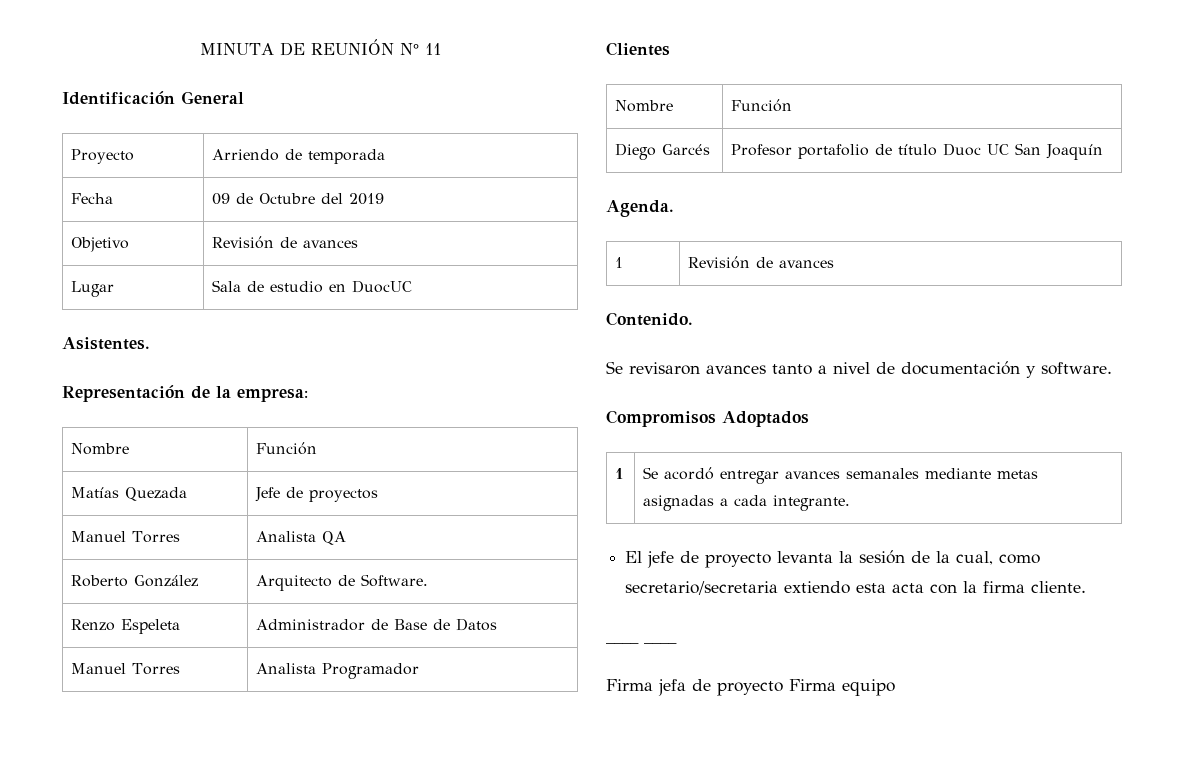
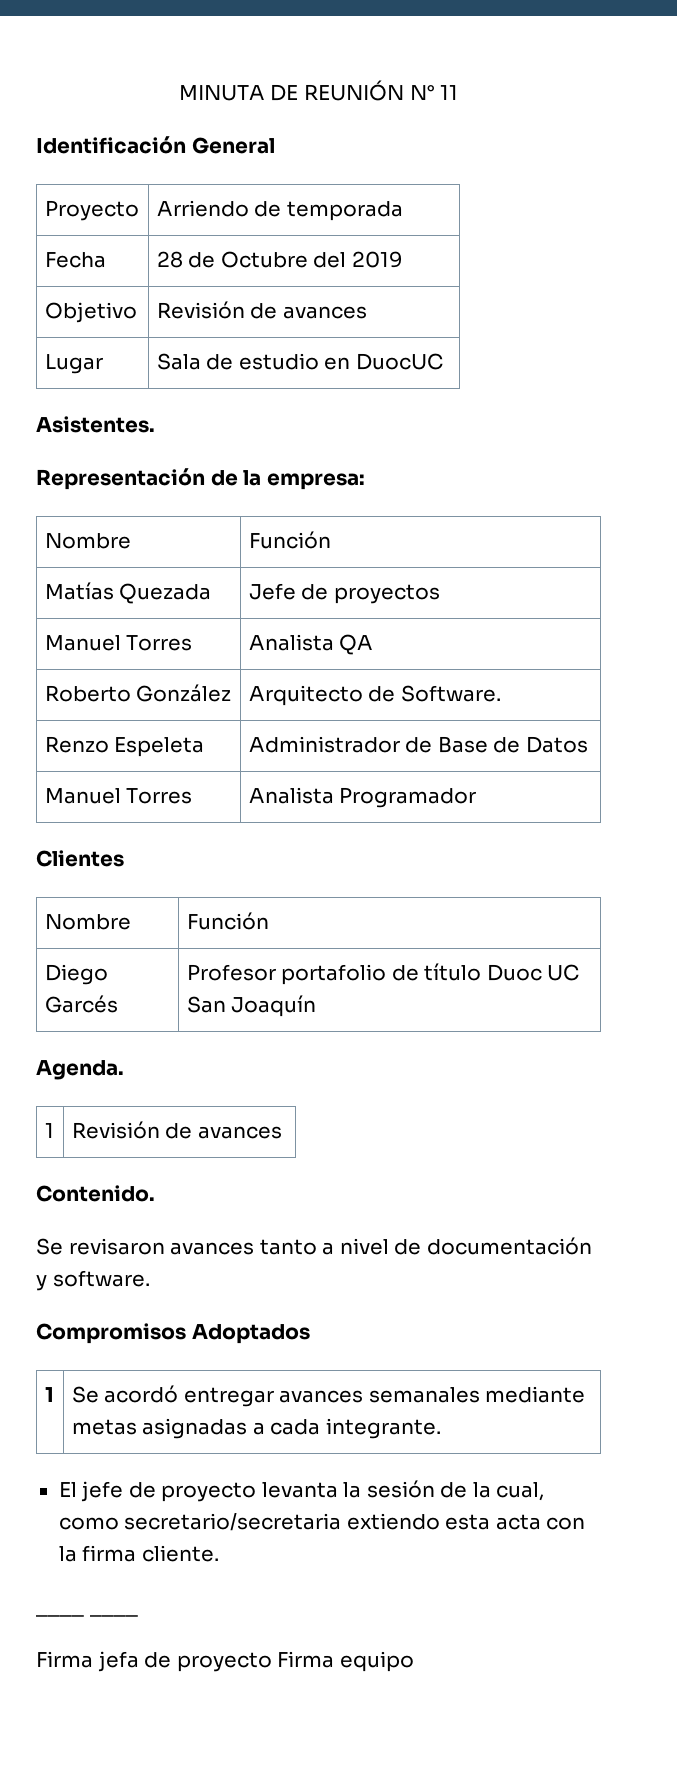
- Fecha | 09 de Octubre del 2019
+ Fecha | 28 de Octubre del 2019

